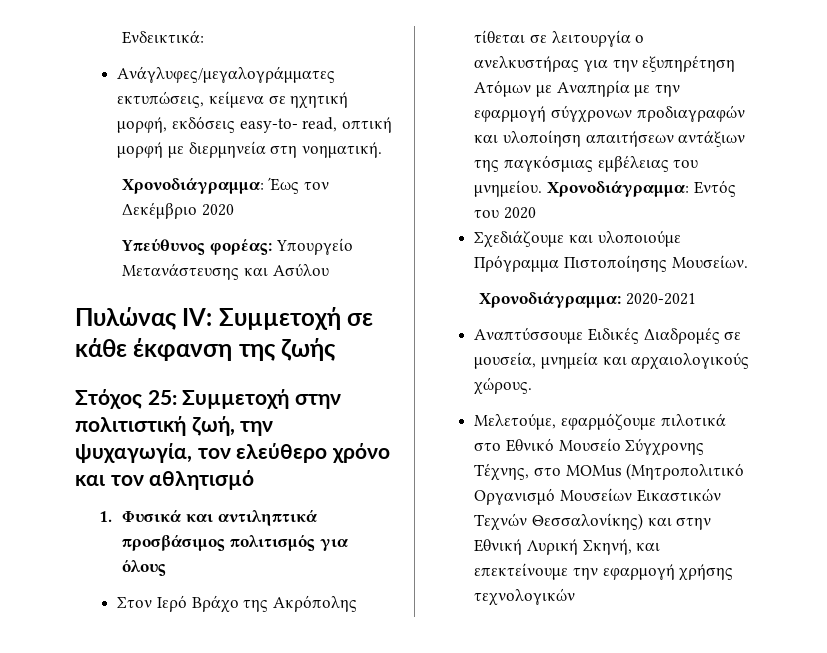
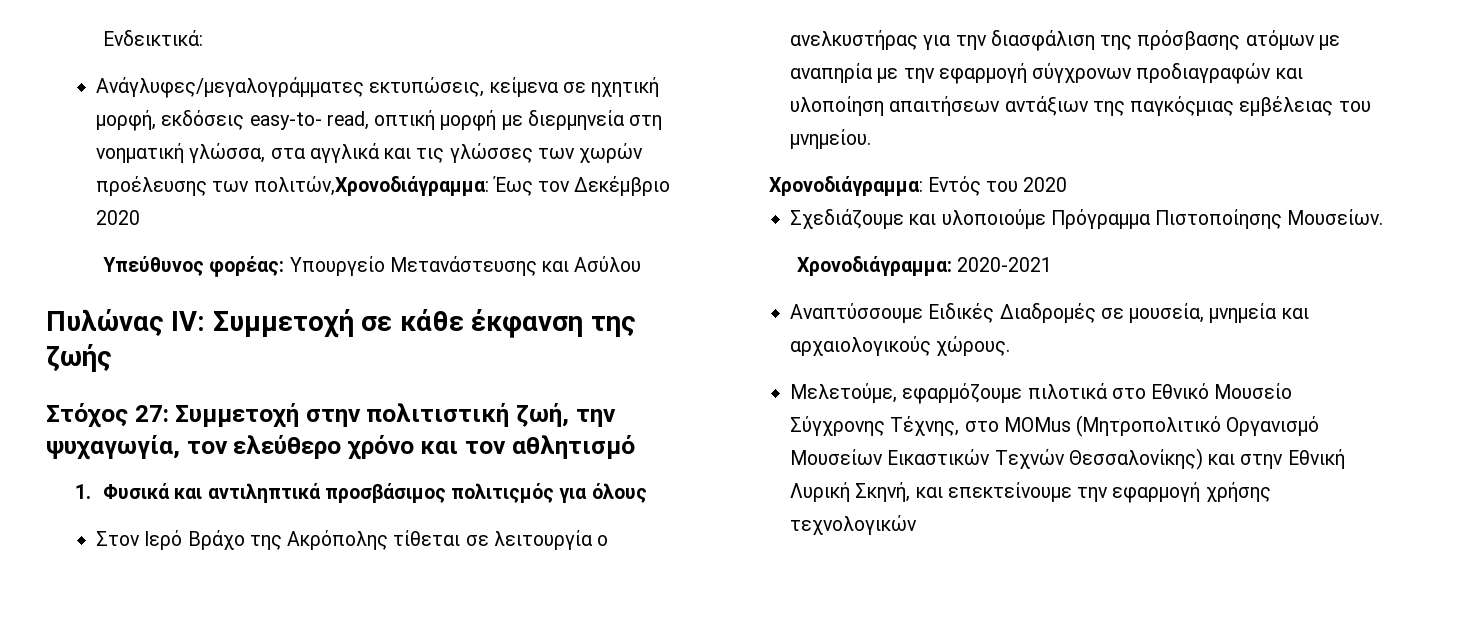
- Ανάγλυφες/µεγαλογράµµατες εκτυπώσεις, κείµενα σε ηχητική µορφή, εκδόσεις easy-to- read, οπτική µορφή µε διερµηνεία στη νοηµατική.
- Χρονοδιάγραµµα: Έως τον Δεκέµβριο 2020
+ Ανάγλυφες/µεγαλογράµµατες εκτυπώσεις, κείµενα σε ηχητική µορφή, εκδόσεις easy-to- read, οπτική µορφή µε διερµηνεία στη νοηµατική γλώσσα, στα αγγλικά και τις γλώσσες των χωρών προέλευσης των πολιτών,Χρονοδιάγραµµα: Έως τον Δεκέµβριο 2020
- Στόχος 25: Συµµετοχή στην πολιτιστική ζωή, την ψυχαγωγία, τον ελεύθερο χρόνο και τον αθλητισµό
+ Στόχος 27: Συµµετοχή στην πολιτιστική ζωή, την ψυχαγωγία, τον ελεύθερο χρόνο και τον αθλητισµό
- 1. Φυσικά και αντιληπτικά προσβάσιµος πολιτισµός για όλους
+ 1. Φυσικά και αντιληπτικά προσβάσιµος πολιτιςµός για όλους
- Στον Ιερό Βράχο της Ακρόπολης τίθεται σε λειτουργία ο ανελκυστήρας για την εξυπηρέτηση Ατόµων µε Αναπηρία µε την εφαρµογή σύγχρονων προδιαγραφών και υλοποίηση απαιτήσεων αντάξιων της παγκόσµιας εµβέλειας του µνηµείου. Χρονοδιάγραµµα: Εντός του 2020
+ Στον Ιερό Βράχο της Ακρόπολης τίθεται σε λειτουργία ο ανελκυστήρας για την διασφάλιση της πρόσβασης ατόµων µε αναπηρία µε την εφαρµογή σύγχρονων προδιαγραφών και υλοποίηση απαιτήσεων αντάξιων της παγκόςµιας εµβέλειας του µνηµείου.
+ Χρονοδιάγραµµα: Εντός του 2020

